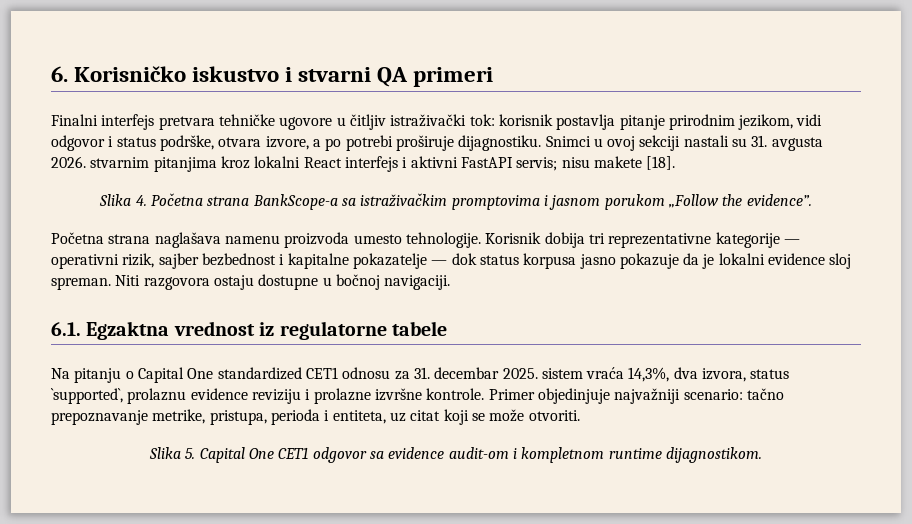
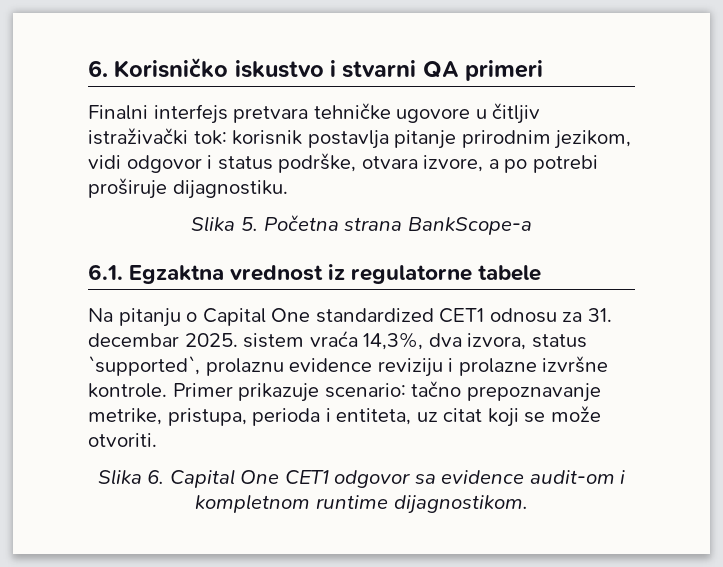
- Finalni interfejs pretvara tehničke ugovore u čitljiv istraživački tok: korisnik postavlja pitanje prirodnim jezikom, vidi odgovor i status podrške, otvara izvore, a po potrebi proširuje dijagnostiku. Snimci u ovoj sekciji nastali su 31. avgusta 2026. stvarnim pitanjima kroz lokalni React interfejs i aktivni FastAPI servis; nisu makete [18].
- Slika 4. Početna strana BankScope-a sa istraživačkim promptovima i jasnom porukom „Follow the evidence”.
- Početna strana naglašava namenu proizvoda umesto tehnologije. Korisnik dobija tri reprezentativne kategorije — operativni rizik, sajber bezbednost i kapitalne pokazatelje — dok status korpusa jasno pokazuje da je lokalni evidence sloj spreman. Niti razgovora ostaju dostupne u bočnoj navigaciji.
+ Finalni interfejs pretvara tehničke ugovore u čitljiv istraživački tok: korisnik postavlja pitanje prirodnim jezikom, vidi odgovor i status podrške, otvara izvore, a po potrebi proširuje dijagnostiku.
+ Slika 5. Početna strana BankScope-a
- Primer objedinjuje najvažniji scenario: tačno prepoznavanje metrike, pristupa, perioda i entiteta, uz citat koji se može otvoriti.
+ Primer prikazuje scenario: tačno prepoznavanje metrike, pristupa, perioda i entiteta, uz citat koji se može otvoriti.
- Slika 5. Capital One CET1 odgovor sa evidence audit-om i kompletnom runtime dijagnostikom.
+ Slika 6. Capital One CET1 odgovor sa evidence audit-om i kompletnom runtime dijagnostikom.

